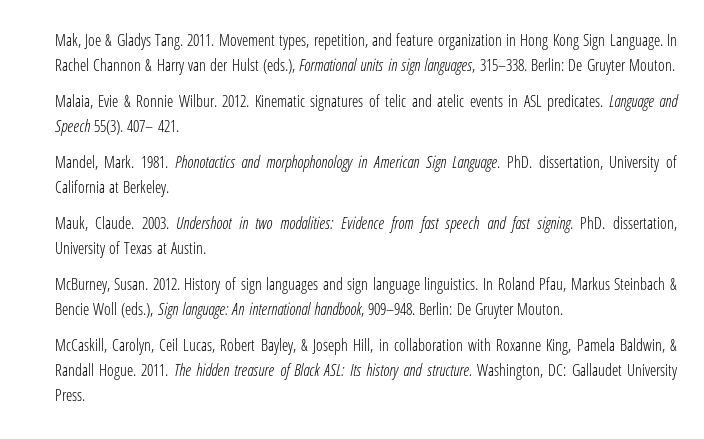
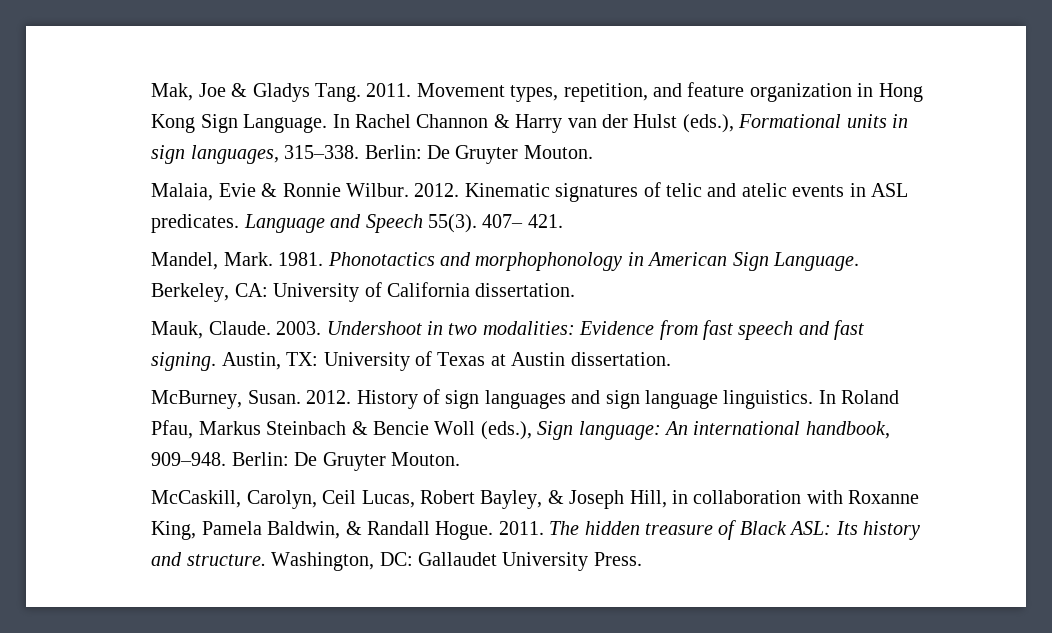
- PhD. dissertation, University of California at Berkeley.
+ Berkeley, CA: University of California dissertation.
- PhD. dissertation, University of Texas at Austin.
+ Austin, TX: University of Texas at Austin dissertation.

